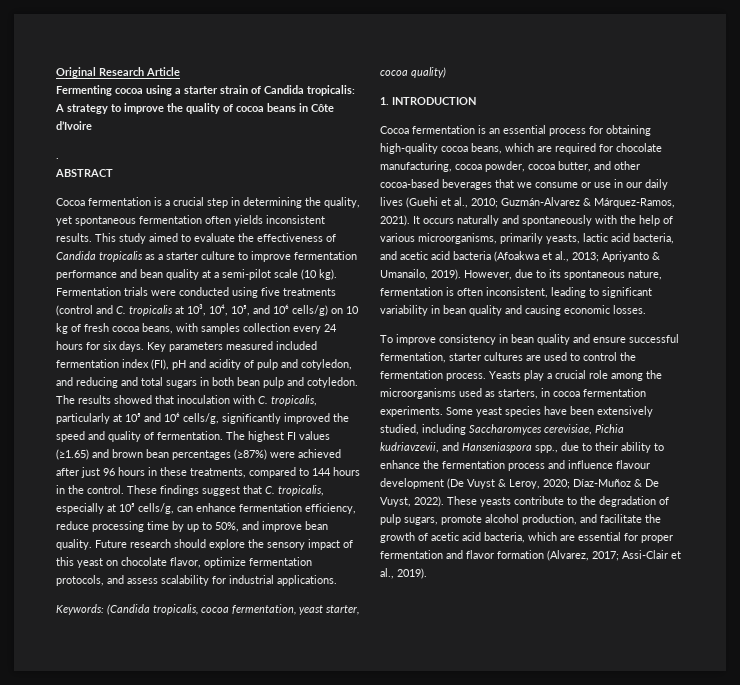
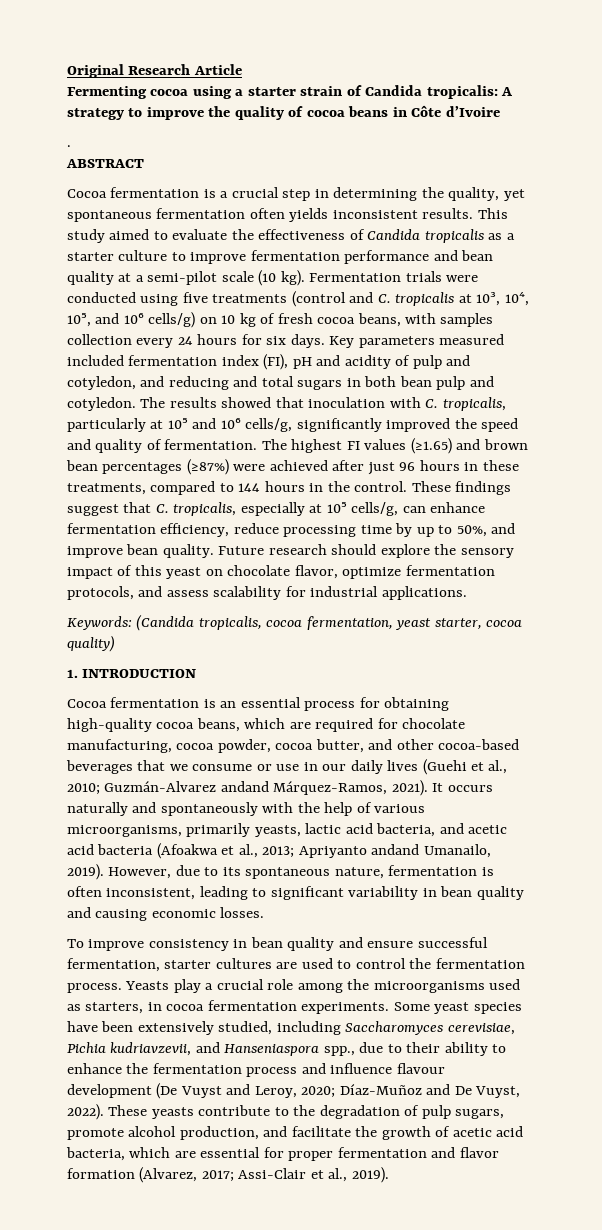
- Cocoa fermentation is an essential process for obtaining high-quality cocoa beans, which are required for chocolate manufacturing, cocoa powder, cocoa butter, and other cocoa-based beverages that we consume or use in our daily lives (Guehi et al., 2010; Guzmán-Alvarez & Márquez-Ramos, 2021).
+ Cocoa fermentation is an essential process for obtaining high-quality cocoa beans, which are required for chocolate manufacturing, cocoa powder, cocoa butter, and other cocoa-based beverages that we consume or use in our daily lives (Guehi et al., 2010; Guzmán-Alvarez andand Márquez-Ramos, 2021).
- It occurs naturally and spontaneously with the help of various microorganisms, primarily yeasts, lactic acid bacteria, and acetic acid bacteria (Afoakwa et al., 2013; Apriyanto & Umanailo, 2019).
+ It occurs naturally and spontaneously with the help of various microorganisms, primarily yeasts, lactic acid bacteria, and acetic acid bacteria (Afoakwa et al., 2013; Apriyanto andand Umanailo, 2019).
- Some yeast species have been extensively studied, including Saccharomyces cerevisiae, Pichia kudriavzevii, and Hanseniaspora spp., due to their ability to enhance the fermentation process and influence flavour development (De Vuyst & Leroy, 2020; Díaz‐Muñoz & De Vuyst, 2022).
+ Some yeast species have been extensively studied, including Saccharomyces cerevisiae, Pichia kudriavzevii, and Hanseniaspora spp., due to their ability to enhance the fermentation process and influence flavour development (De Vuyst and Leroy, 2020; Díaz‐Muñoz and De Vuyst, 2022).

